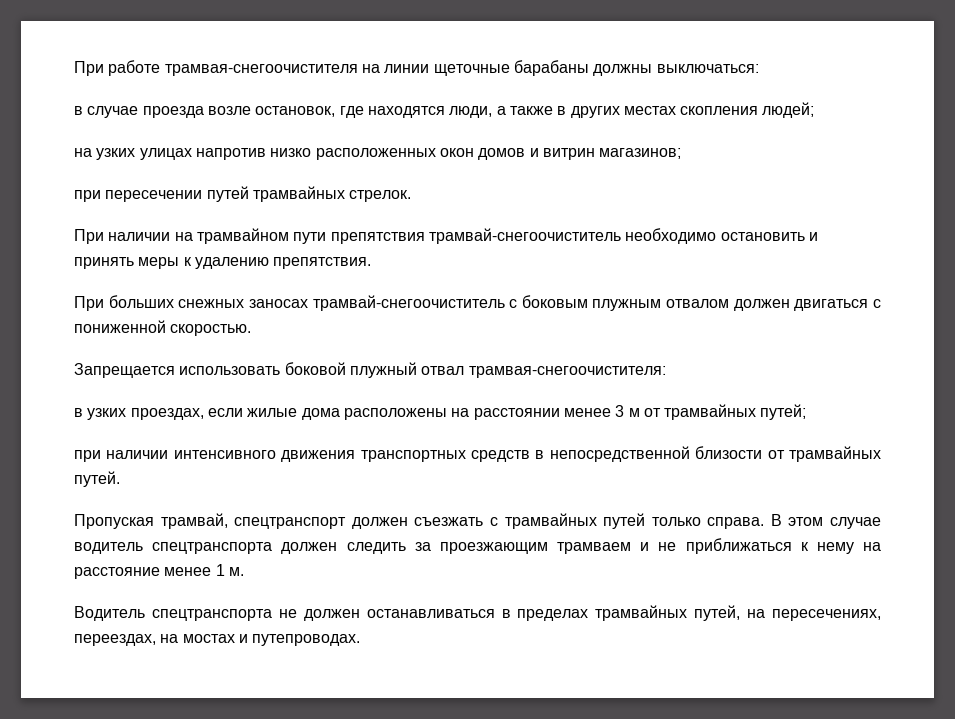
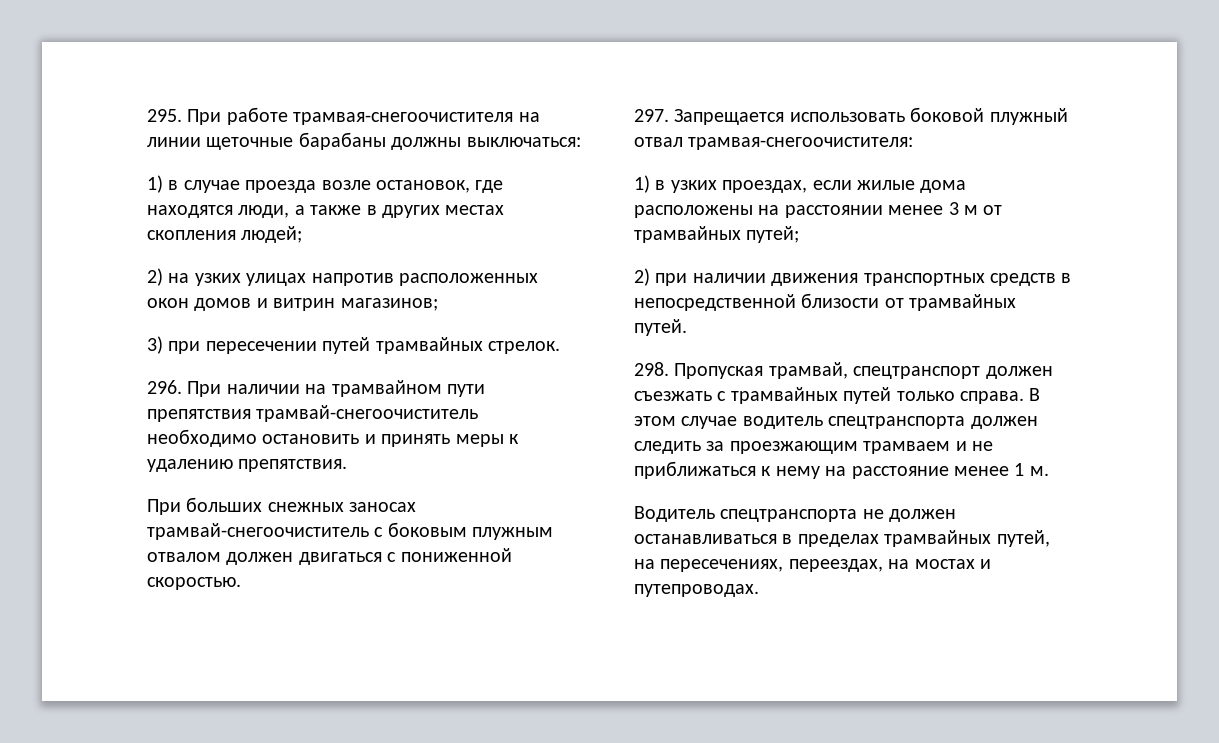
- При работе трамвая-снегоочистителя на линии щеточные барабаны должны выключаться:
+ 295. При работе трамвая-снегоочистителя на линии щеточные барабаны должны выключаться:
- в случае проезда возле остановок, где находятся люди, а также в других местах скопления людей;
+ 1) в случае проезда возле остановок, где находятся люди, а также в других местах скопления людей;
- на узких улицах напротив низко расположенных окон домов и витрин магазинов;
+ 2) на узких улицах напротив расположенных окон домов и витрин магазинов;
- при пересечении путей трамвайных стрелок.
+ 3) при пересечении путей трамвайных стрелок.
- При наличии на трамвайном пути препятствия трамвай-снегоочиститель необходимо остановить и принять меры к удалению препятствия.
+ 296. При наличии на трамвайном пути препятствия трамвай-снегоочиститель необходимо остановить и принять меры к удалению препятствия.
- Запрещается использовать боковой плужный отвал трамвая-снегоочистителя:
+ 297. Запрещается использовать боковой плужный отвал трамвая-снегоочистителя:
- в узких проездах, если жилые дома расположены на расстоянии менее 3 м от трамвайных путей;
+ 1) в узких проездах, если жилые дома расположены на расстоянии менее 3 м от трамвайных путей;
- при наличии интенсивного движения транспортных средств в непосредственной близости от трамвайных путей.
+ 2) при наличии движения транспортных средств в непосредственной близости от трамвайных путей.
- Пропуская трамвай, спецтранспорт должен съезжать с трамвайных путей только справа.
+ 298. Пропуская трамвай, спецтранспорт должен съезжать с трамвайных путей только справа.

